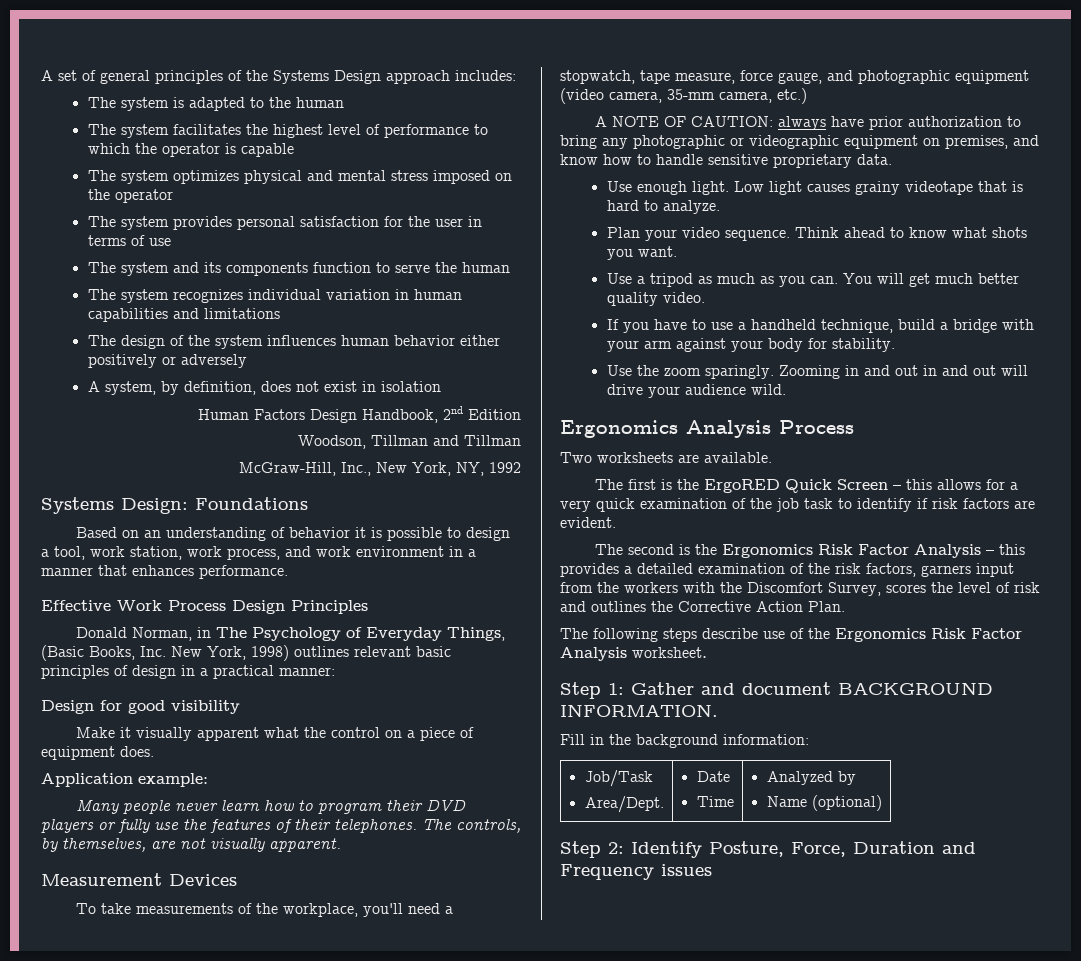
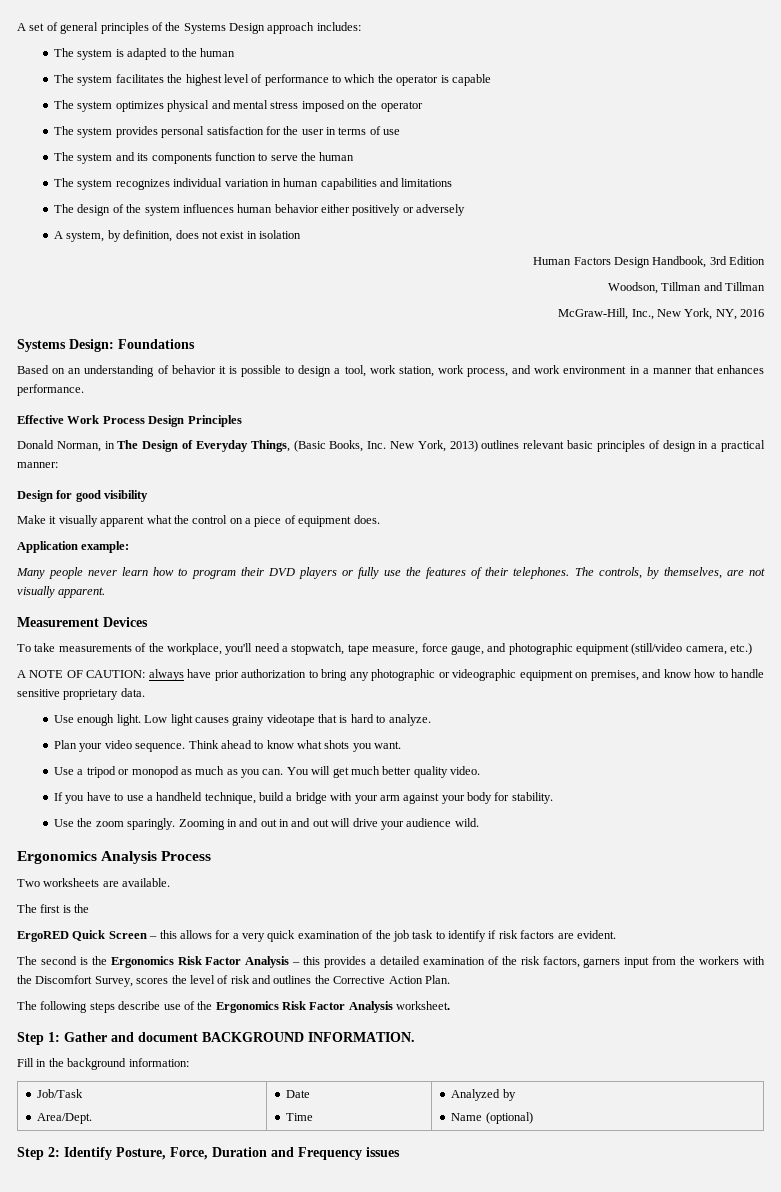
- Human Factors Design Handbook, 2nd Edition
+ Human Factors Design Handbook, 3rd Edition
- McGraw-Hill, Inc., New York, NY, 1992
+ McGraw-Hill, Inc., New York, NY, 2016
- Donald Norman, in The Psychology of Everyday Things, (Basic Books, Inc. New York, 1998) outlines relevant basic principles of design in a practical manner:
+ Donald Norman, in The Design of Everyday Things, (Basic Books, Inc. New York, 2013) outlines relevant basic principles of design in a practical manner:
- To take measurements of the workplace, you'll need a stopwatch, tape measure, force gauge, and photographic equipment (video camera, 35-mm camera, etc.)
+ To take measurements of the workplace, you'll need a stopwatch, tape measure, force gauge, and photographic equipment (still/video camera, etc.)
- Use a tripod as much as you can.
+ Use a tripod or monopod as much as you can.
- The first is the ErgoRED Quick Screen – this allows for a very quick examination of the job task to identify if risk factors are evident.
+ The first is the
+ ErgoRED Quick Screen – this allows for a very quick examination of the job task to identify if risk factors are evident.

